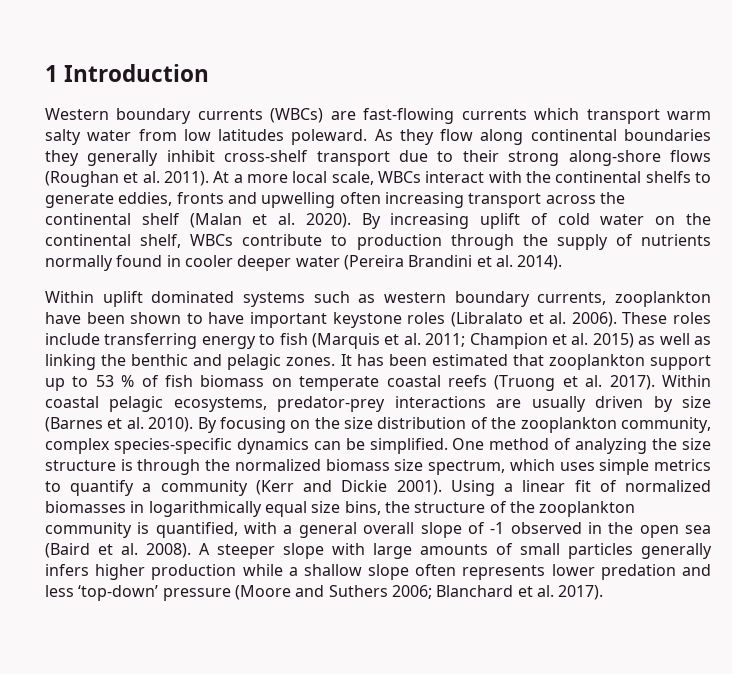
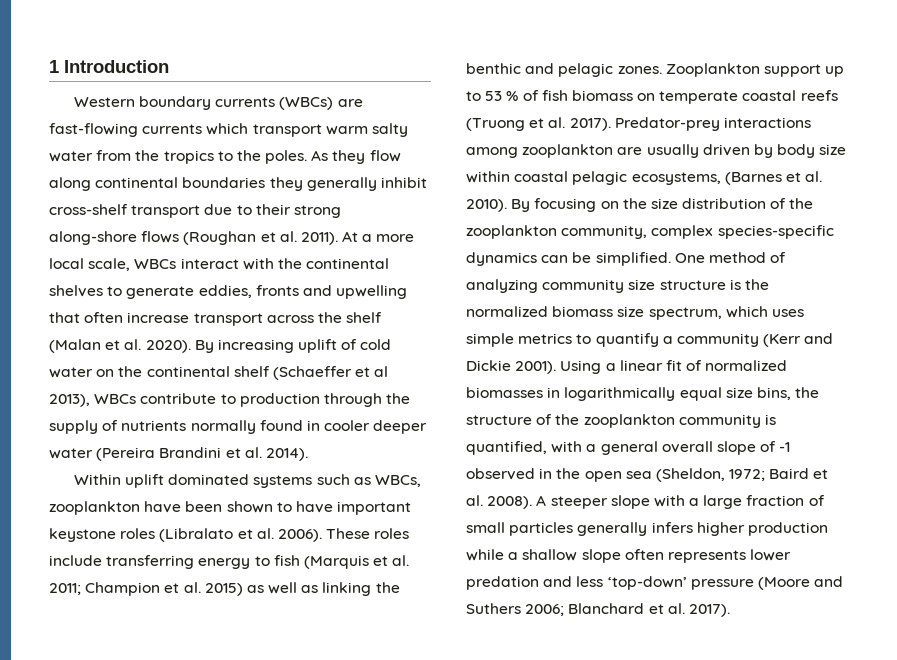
- Western boundary currents (WBCs) are fast-flowing currents which transport warm salty water from low latitudes poleward.
+ Western boundary currents (WBCs) are fast-flowing currents which transport warm salty water from the tropics to the poles.
- At a more local scale, WBCs interact with the continental shelfs to generate eddies, fronts and upwelling often increasing transport across the continental shelf (Malan et al. 2020).
+ At a more local scale, WBCs interact with the continental shelves to generate eddies, fronts and upwelling that often increase transport across the shelf (Malan et al. 2020).
- By increasing uplift of cold water on the continental shelf, WBCs contribute to production through the supply of nutrients normally found in cooler deeper water (Pereira Brandini et al. 2014).
+ By increasing uplift of cold water on the continental shelf (Schaeffer et al 2013), WBCs contribute to production through the supply of nutrients normally found in cooler deeper water (Pereira Brandini et al. 2014).
- Within uplift dominated systems such as western boundary currents, zooplankton have been shown to have important keystone roles (Libralato et al. 2006).
+ Within uplift dominated systems such as WBCs, zooplankton have been shown to have important keystone roles (Libralato et al. 2006).
- It has been estimated that zooplankton support up to 53 % of fish biomass on temperate coastal reefs (Truong et al. 2017).
+ Zooplankton support up to 53 % of fish biomass on temperate coastal reefs (Truong et al. 2017).
- Within coastal pelagic ecosystems, predator-prey interactions are usually driven by size (Barnes et al. 2010).
+ Predator-prey interactions among zooplankton are usually driven by body size within coastal pelagic ecosystems, (Barnes et al. 2010).
- One method of analyzing the size structure is through the normalized biomass size spectrum, which uses simple metrics to quantify a community (Kerr and Dickie 2001).
+ One method of analyzing community size structure is the normalized biomass size spectrum, which uses simple metrics to quantify a community (Kerr and Dickie 2001).
- Using a linear fit of normalized biomasses in logarithmically equal size bins, the structure of the zooplankton community is quantified, with a general overall slope of -1 observed in the open sea (Baird et al. 2008).
+ Using a linear fit of normalized biomasses in logarithmically equal size bins, the structure of the zooplankton community is quantified, with a general overall slope of -1 observed in the open sea (Sheldon, 1972; Baird et al. 2008).
- A steeper slope with large amounts of small particles generally infers higher production while a shallow slope often represents lower predation and less ‘top-down’ pressure (Moore and Suthers 2006; Blanchard et al. 2017).
+ A steeper slope with a large fraction of small particles generally infers higher production while a shallow slope often represents lower predation and less ‘top-down’ pressure (Moore and Suthers 2006; Blanchard et al. 2017).

